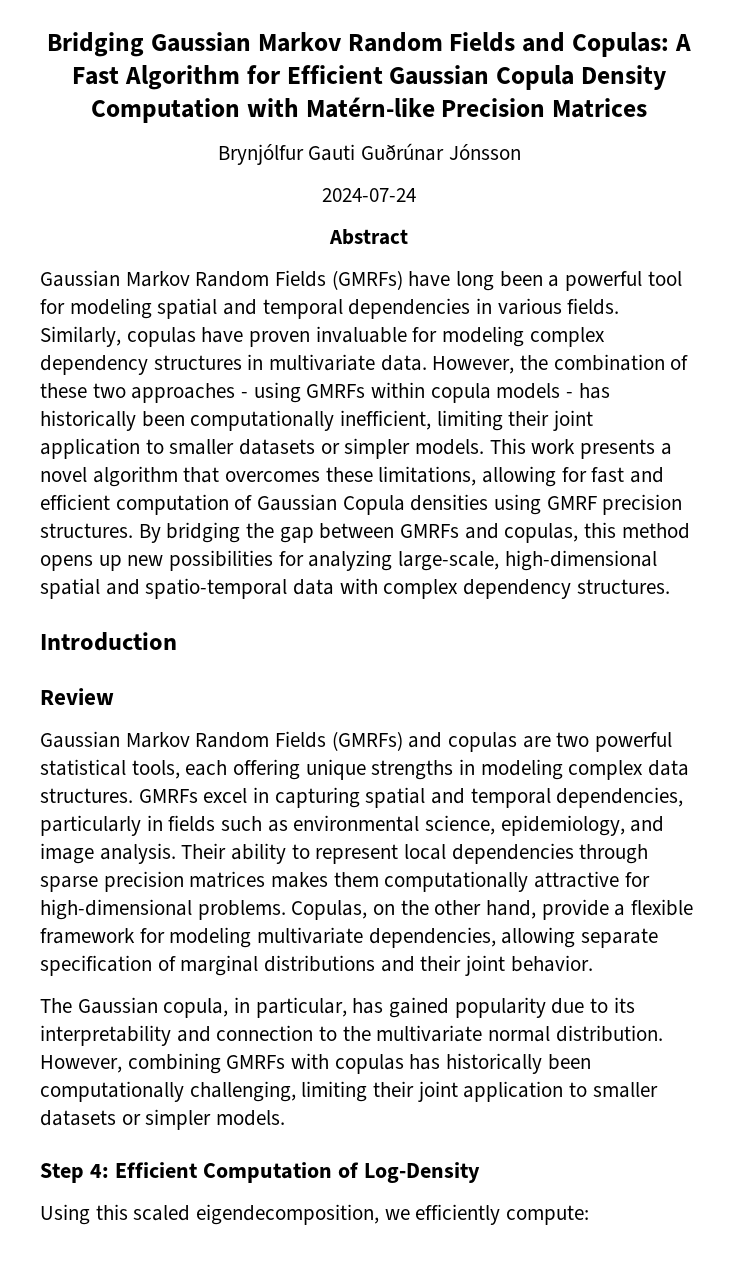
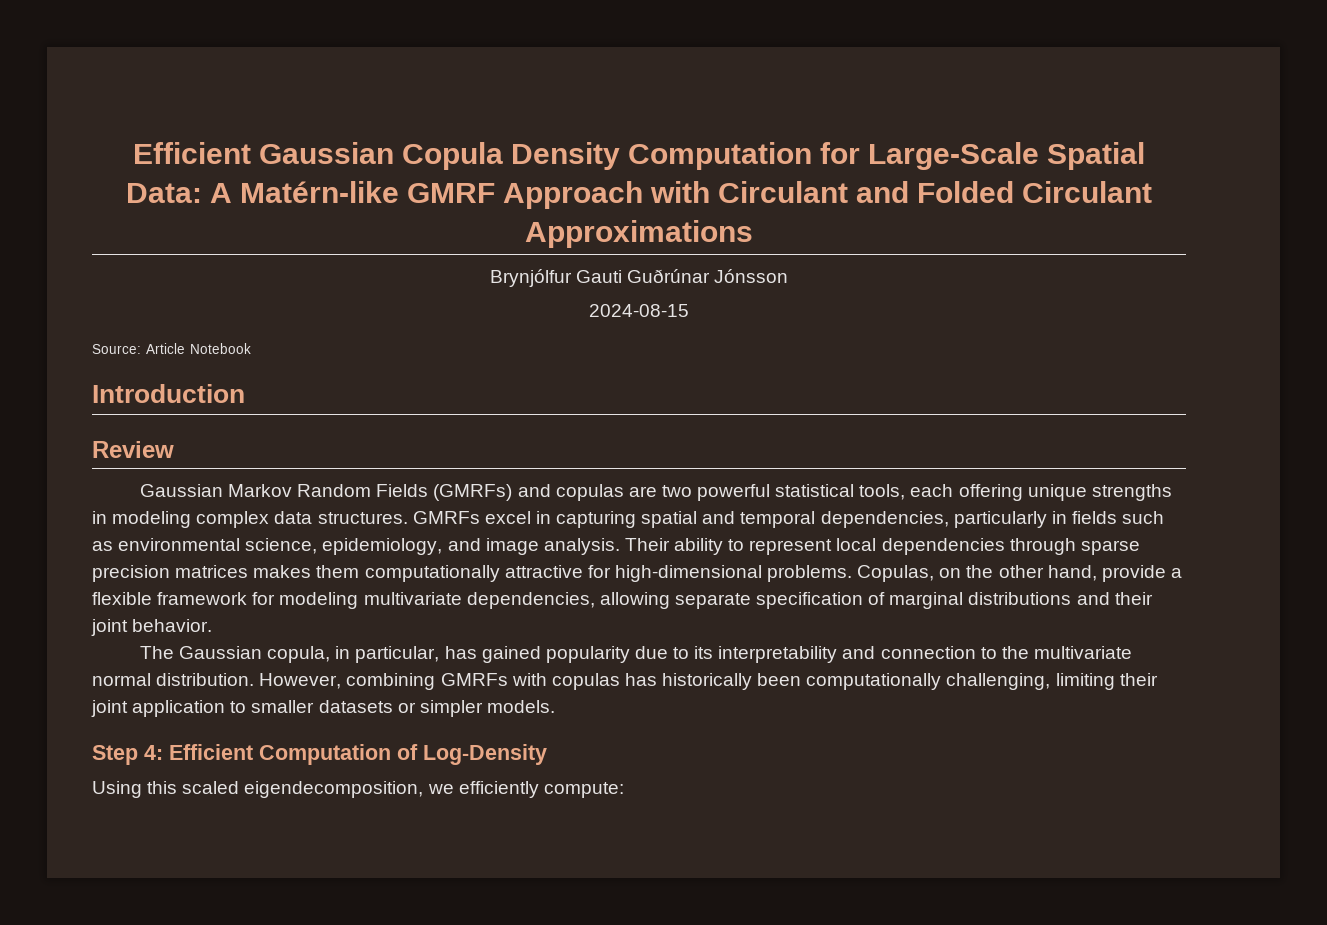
- Bridging Gaussian Markov Random Fields and Copulas: A Fast Algorithm for Efficient Gaussian Copula Density Computation with Matérn-like Precision Matrices
+ Efficient Gaussian Copula Density Computation for Large-Scale Spatial Data: A Matérn-like GMRF Approach with Circulant and Folded Circulant Approximations
  Brynjólfur Gauti Guðrúnar Jónsson
- 2024-07-24
- Abstract
- Gaussian Markov Random Fields (GMRFs) have long been a powerful tool for modeling spatial and temporal dependencies in various fields. Similarly, copulas have proven invaluable for modeling complex dependency structures in multivariate data. However, the combination of these two approaches - using GMRFs within copula models - has historically been computationally inefficient, limiting their joint application to smaller datasets or simpler models. This work presents a novel algorithm that overcomes these limitations, allowing for fast and efficient computation of Gaussian Copula densities using GMRF precision structures. By bridging the gap between GMRFs and copulas, this method opens up new possibilities for analyzing large-scale, high-dimensional spatial and spatio-temporal data with complex dependency structures.
+ 2024-08-15
+ Source: Article Notebook

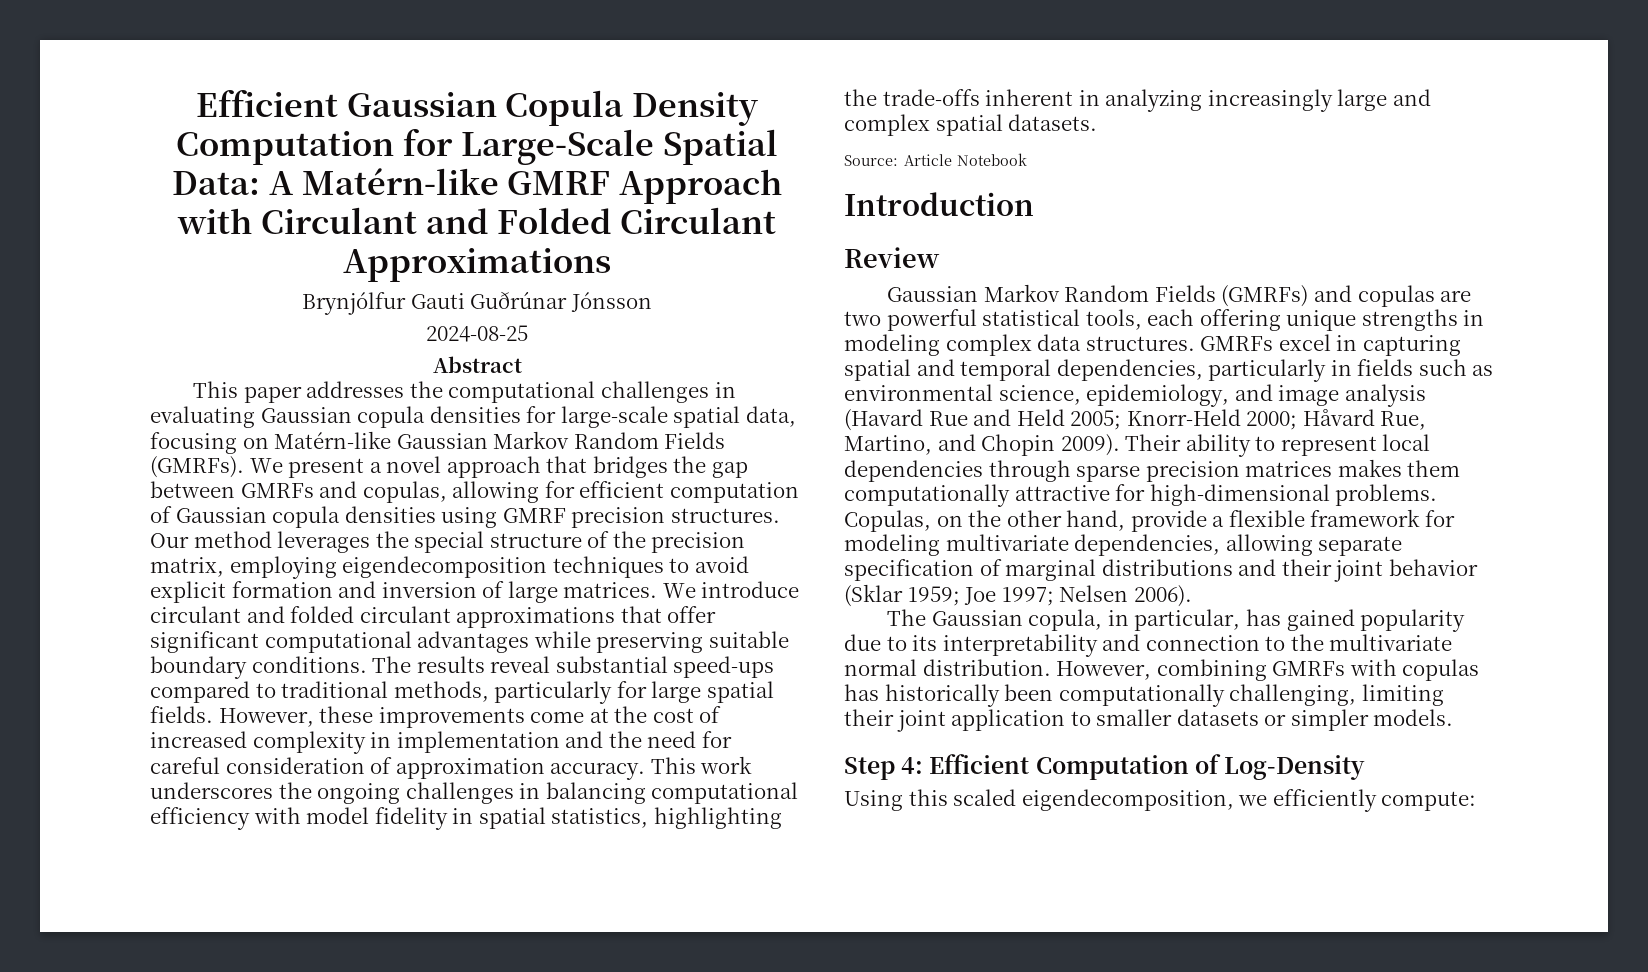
- 2024-08-15
+ 2024-08-25
+ Abstract
+ This paper addresses the computational challenges in evaluating Gaussian copula densities for large-scale spatial data, focusing on Matérn-like Gaussian Markov Random Fields (GMRFs). We present a novel approach that bridges the gap between GMRFs and copulas, allowing for efficient computation of Gaussian copula densities using GMRF precision structures. Our method leverages the special structure of the precision matrix, employing eigendecomposition techniques to avoid explicit formation and inversion of large matrices. We introduce circulant and folded circulant approximations that offer significant computational advantages while preserving suitable boundary conditions. The results reveal substantial speed-ups compared to traditional methods, particularly for large spatial fields. However, these improvements come at the cost of increased complexity in implementation and the need for careful consideration of approximation accuracy. This work underscores the ongoing challenges in balancing computational efficiency with model fidelity in spatial statistics, highlighting the trade-offs inherent in analyzing increasingly large and complex spatial datasets.
- GMRFs excel in capturing spatial and temporal dependencies, particularly in fields such as environmental science, epidemiology, and image analysis.
+ GMRFs excel in capturing spatial and temporal dependencies, particularly in fields such as environmental science, epidemiology, and image analysis (Havard Rue and Held 2005; Knorr-Held 2000; Håvard Rue, Martino, and Chopin 2009).
- Copulas, on the other hand, provide a flexible framework for modeling multivariate dependencies, allowing separate specification of marginal distributions and their joint behavior.
+ Copulas, on the other hand, provide a flexible framework for modeling multivariate dependencies, allowing separate specification of marginal distributions and their joint behavior (Sklar 1959; Joe 1997; Nelsen 2006).

